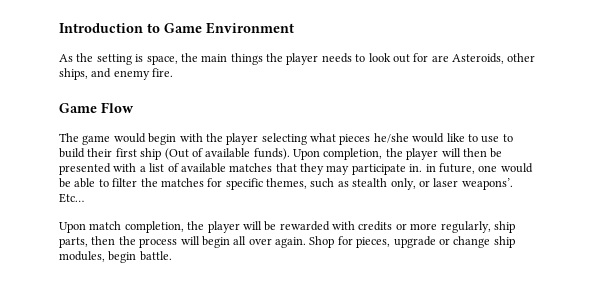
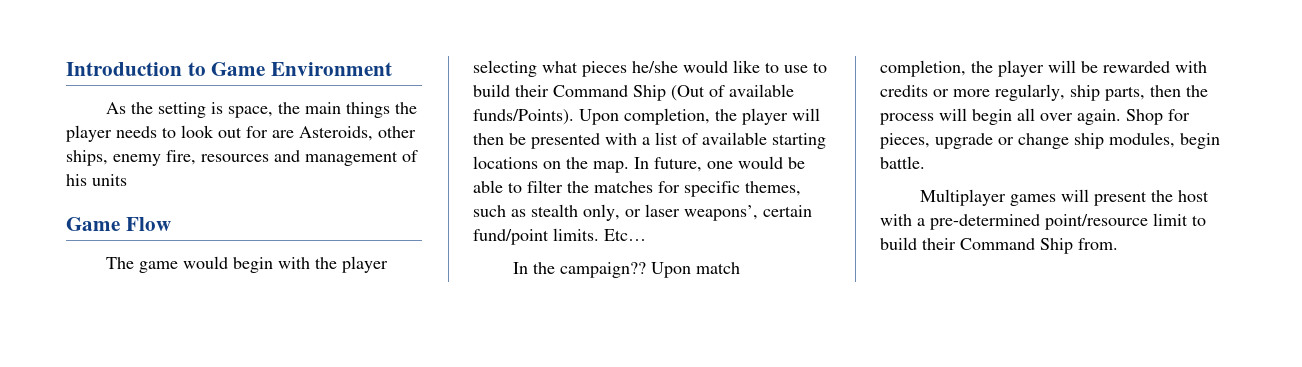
- As the setting is space, the main things the player needs to look out for are Asteroids, other ships, and enemy fire.
+ As the setting is space, the main things the player needs to look out for are Asteroids, other ships, enemy fire, resources and management of his units
- The game would begin with the player selecting what pieces he/she would like to use to build their first ship (Out of available funds).
+ The game would begin with the player selecting what pieces he/she would like to use to build their Command Ship (Out of available funds/Points).
- Upon completion, the player will then be presented with a list of available matches that they may participate in. in future, one would be able to filter the matches for specific themes, such as stealth only, or laser weapons’. Etc…
- Upon match completion, the player will be rewarded with credits or more regularly, ship parts, then the process will begin all over again.
+ Upon completion, the player will then be presented with a list of available starting locations on the map. In future, one would be able to filter the matches for specific themes, such as stealth only, or laser weapons’, certain fund/point limits. Etc…
+ In the campaign?? Upon match completion, the player will be rewarded with credits or more regularly, ship parts, then the process will begin all over again.
+ Multiplayer games will present the host with a pre-determined point/resource limit to build their Command Ship from.

